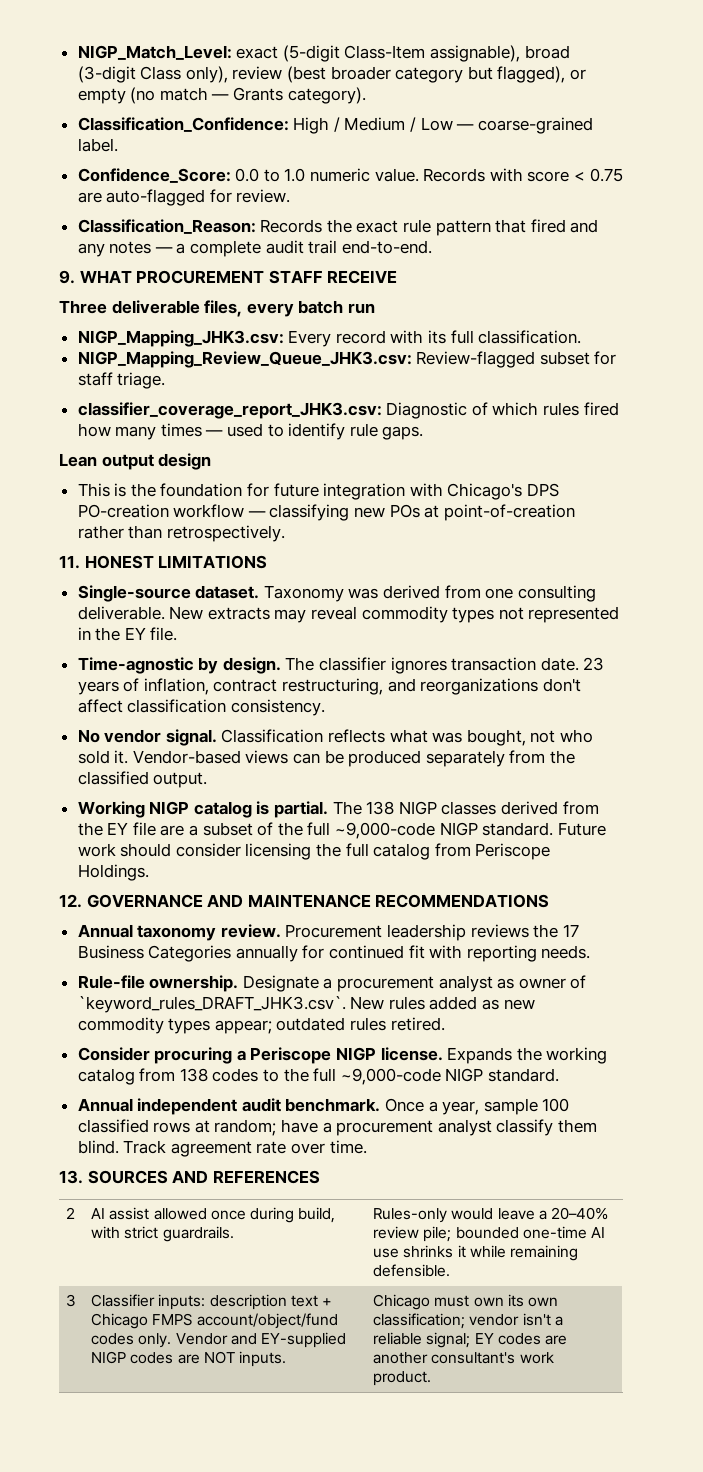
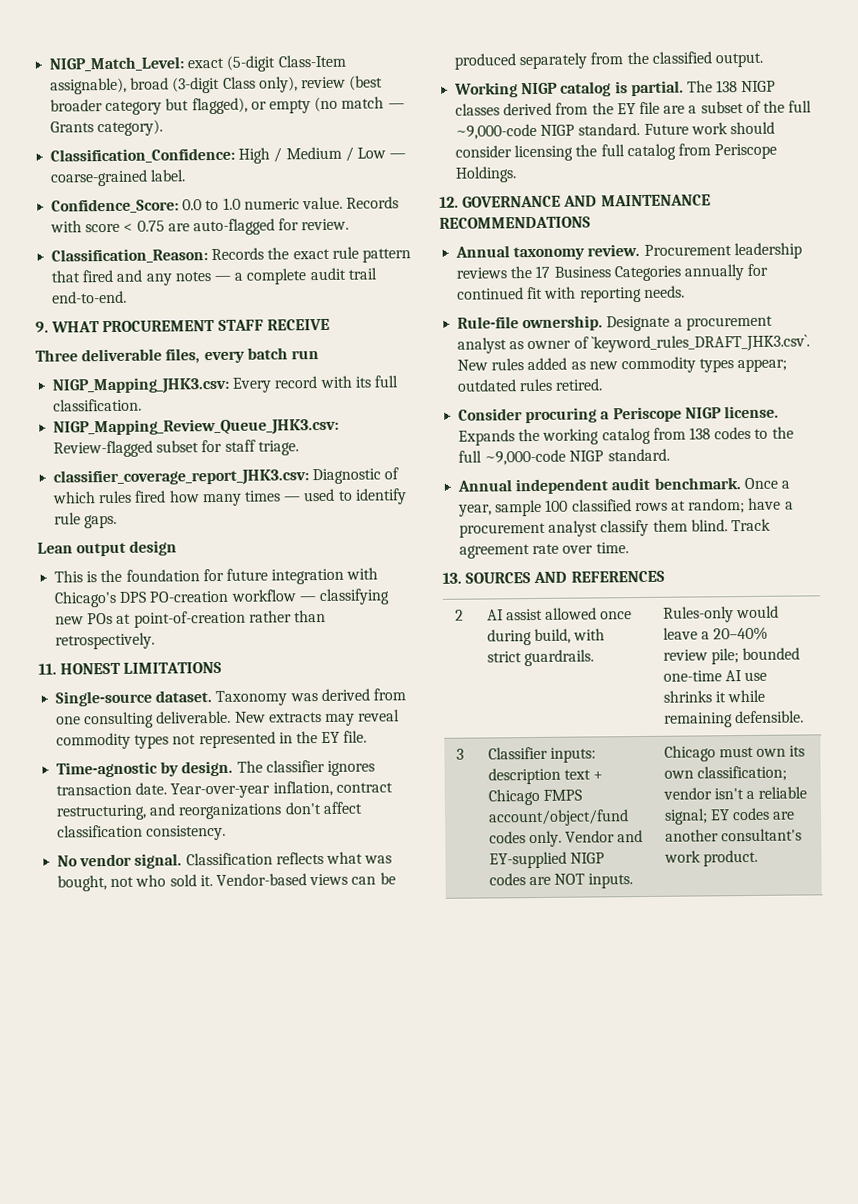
- 23 years of inflation, contract restructuring, and reorganizations don't affect classification consistency.
+ Year-over-year inflation, contract restructuring, and reorganizations don't affect classification consistency.

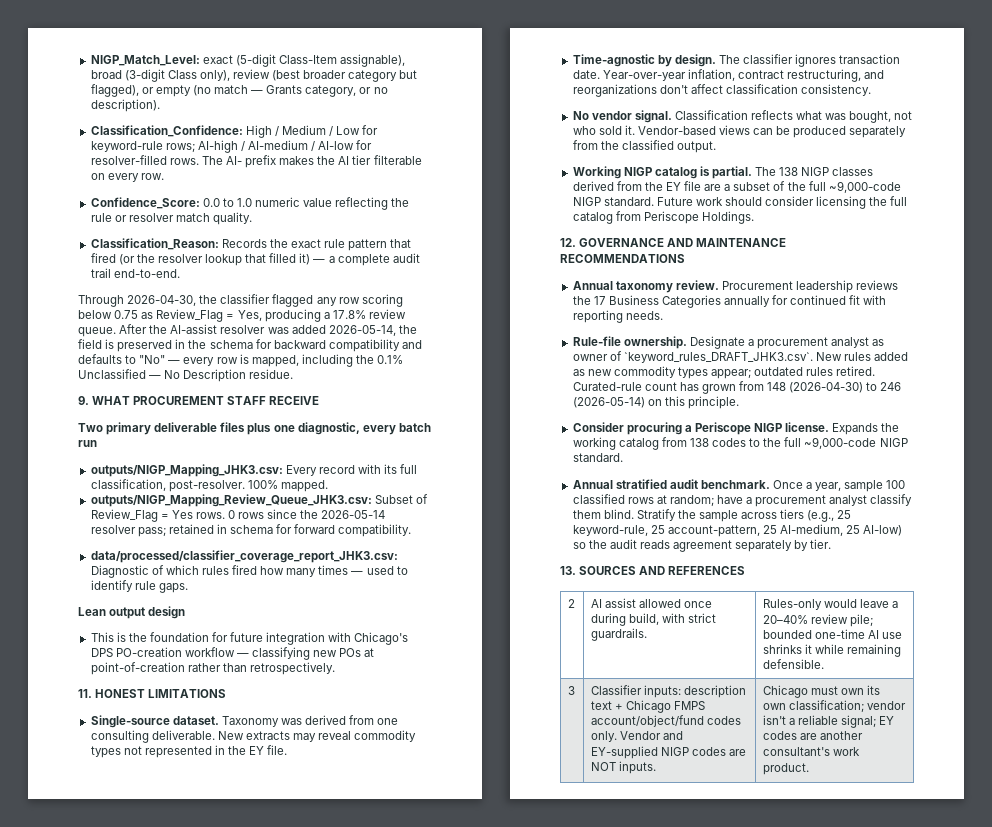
- NIGP_Match_Level: exact (5-digit Class-Item assignable), broad (3-digit Class only), review (best broader category but flagged), or empty (no match — Grants category).
+ NIGP_Match_Level: exact (5-digit Class-Item assignable), broad (3-digit Class only), review (best broader category but flagged), or empty (no match — Grants category, or no description).
- Classification_Confidence: High / Medium / Low — coarse-grained label.
+ Classification_Confidence: High / Medium / Low for keyword-rule rows; AI-high / AI-medium / AI-low for resolver-filled rows. The AI- prefix makes the AI tier filterable on every row.
- Confidence_Score: 0.0 to 1.0 numeric value. Records with score < 0.75 are auto-flagged for review.
+ Confidence_Score: 0.0 to 1.0 numeric value reflecting the rule or resolver match quality.
- Classification_Reason: Records the exact rule pattern that fired and any notes — a complete audit trail end-to-end.
+ Classification_Reason: Records the exact rule pattern that fired (or the resolver lookup that filled it) — a complete audit trail end-to-end.
+ Through 2026-04-30, the classifier flagged any row scoring below 0.75 as Review_Flag = Yes, producing a 17.8% review queue. After the AI-assist resolver was added 2026-05-14, the field is preserved in the schema for backward compatibility and defaults to "No" — every row is mapped, including the 0.1% Unclassified — No Description residue.
- Three deliverable files, every batch run
+ Two primary deliverable files plus one diagnostic, every batch run
- NIGP_Mapping_JHK3.csv: Every record with its full classification.
- NIGP_Mapping_Review_Queue_JHK3.csv: Review-flagged subset for staff triage.
- classifier_coverage_report_JHK3.csv: Diagnostic of which rules fired how many times — used to identify rule gaps.
+ outputs/NIGP_Mapping_JHK3.csv: Every record with its full classification, post-resolver. 100% mapped.
+ outputs/NIGP_Mapping_Review_Queue_JHK3.csv: Subset of Review_Flag = Yes rows. 0 rows since the 2026-05-14 resolver pass; retained in schema for forward compatibility.
+ data/processed/classifier_coverage_report_JHK3.csv: Diagnostic of which rules fired how many times — used to identify rule gaps.
+ Curated-rule count has grown from 148 (2026-04-30) to 246 (2026-05-14) on this principle.
- Annual independent audit benchmark.
+ Annual stratified audit benchmark.
- Track agreement rate over time.
+ Stratify the sample across tiers (e.g., 25 keyword-rule, 25 account-pattern, 25 AI-medium, 25 AI-low) so the audit reads agreement separately by tier.

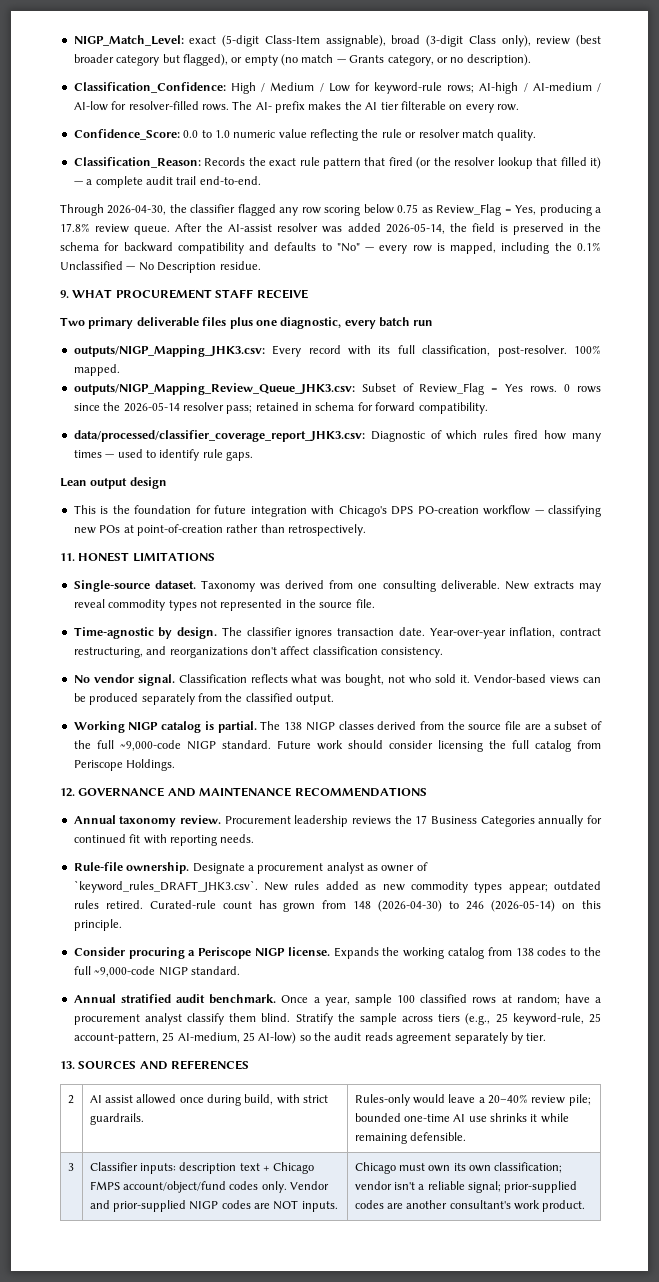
- New extracts may reveal commodity types not represented in the EY file.
+ New extracts may reveal commodity types not represented in the source file.
- The 138 NIGP classes derived from the EY file are a subset of the full ~9,000-code NIGP standard.
+ The 138 NIGP classes derived from the source file are a subset of the full ~9,000-code NIGP standard.
- 3 | Classifier inputs: description text + Chicago FMPS account/object/fund codes only. Vendor and EY-supplied NIGP codes are NOT inputs. | Chicago must own its own classification; vendor isn't a reliable signal; EY codes are another consultant's work product.
+ 3 | Classifier inputs: description text + Chicago FMPS account/object/fund codes only. Vendor and prior-supplied NIGP codes are NOT inputs. | Chicago must own its own classification; vendor isn't a reliable signal; prior-supplied codes are another consultant's work product.

